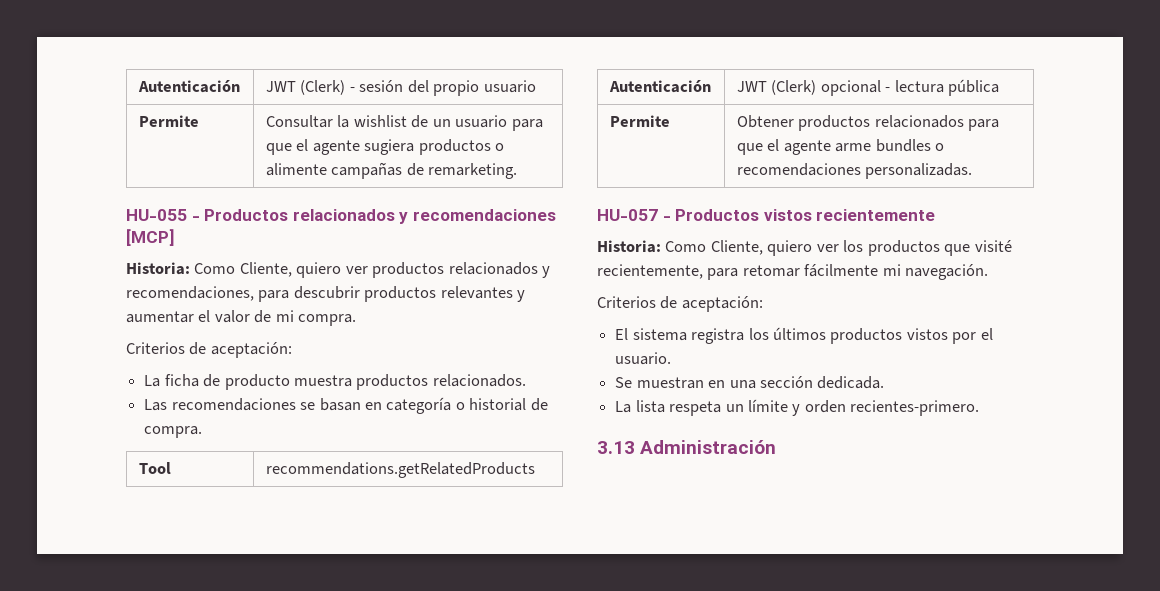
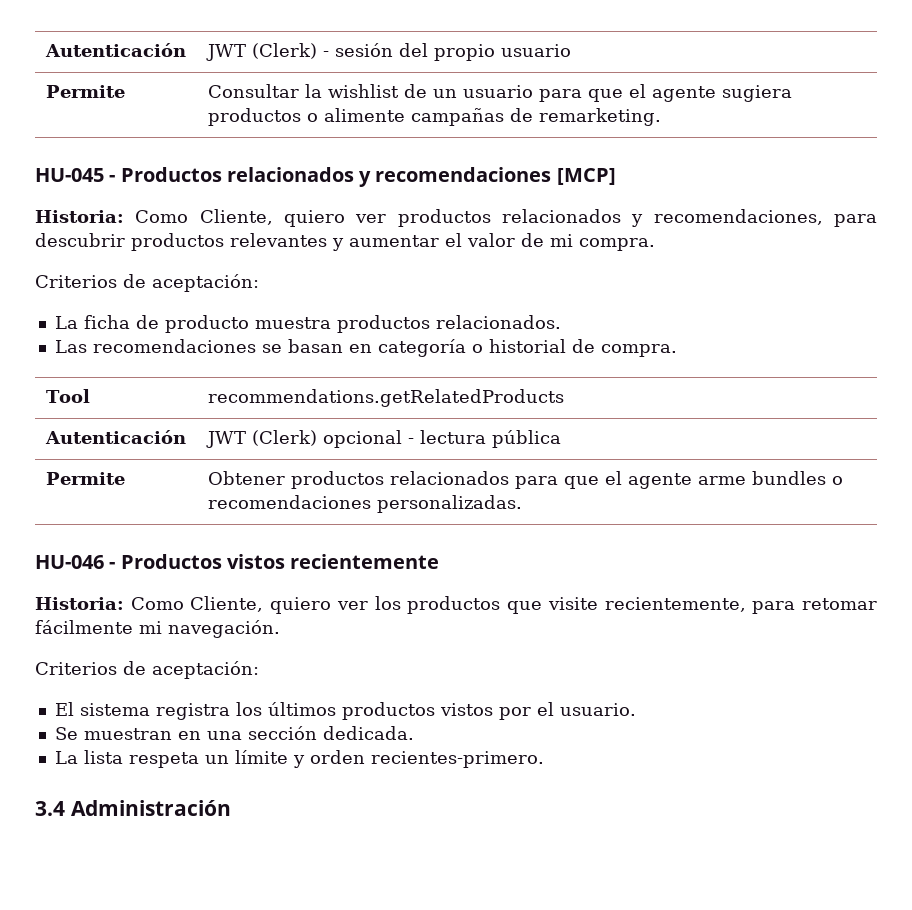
- HU-055 - Productos relacionados y recomendaciones [MCP]
+ HU-045 - Productos relacionados y recomendaciones [MCP]
- HU-057 - Productos vistos recientemente
+ HU-046 - Productos vistos recientemente
- Historia: Como Cliente, quiero ver los productos que visité recientemente, para retomar fácilmente mi navegación.
+ Historia: Como Cliente, quiero ver los productos que visite recientemente, para retomar fácilmente mi navegación.
- 3.13 Administración
+ 3.4 Administración

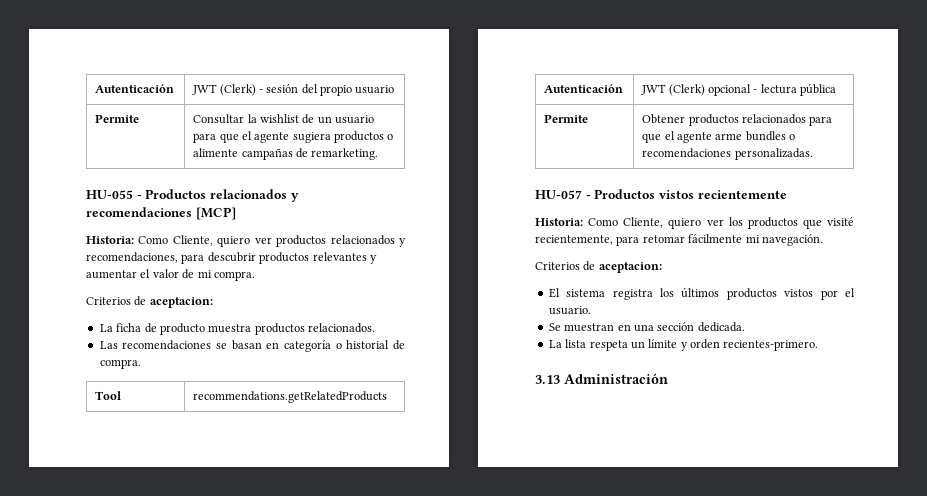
- HU-045 - Productos relacionados y recomendaciones [MCP]
+ HU-055 - Productos relacionados y recomendaciones [MCP]
  Historia: Como Cliente, quiero ver productos relacionados y recomendaciones, para descubrir productos relevantes y aumentar el valor de mi compra.
- Criterios de aceptación:
+ Criterios de aceptacion:
- HU-046 - Productos vistos recientemente
+ HU-057 - Productos vistos recientemente
- Historia: Como Cliente, quiero ver los productos que visite recientemente, para retomar fácilmente mi navegación.
- Criterios de aceptación:
+ Historia: Como Cliente, quiero ver los productos que visité recientemente, para retomar fácilmente mi navegación.
+ Criterios de aceptacion:
- 3.4 Administración
+ 3.13 Administración

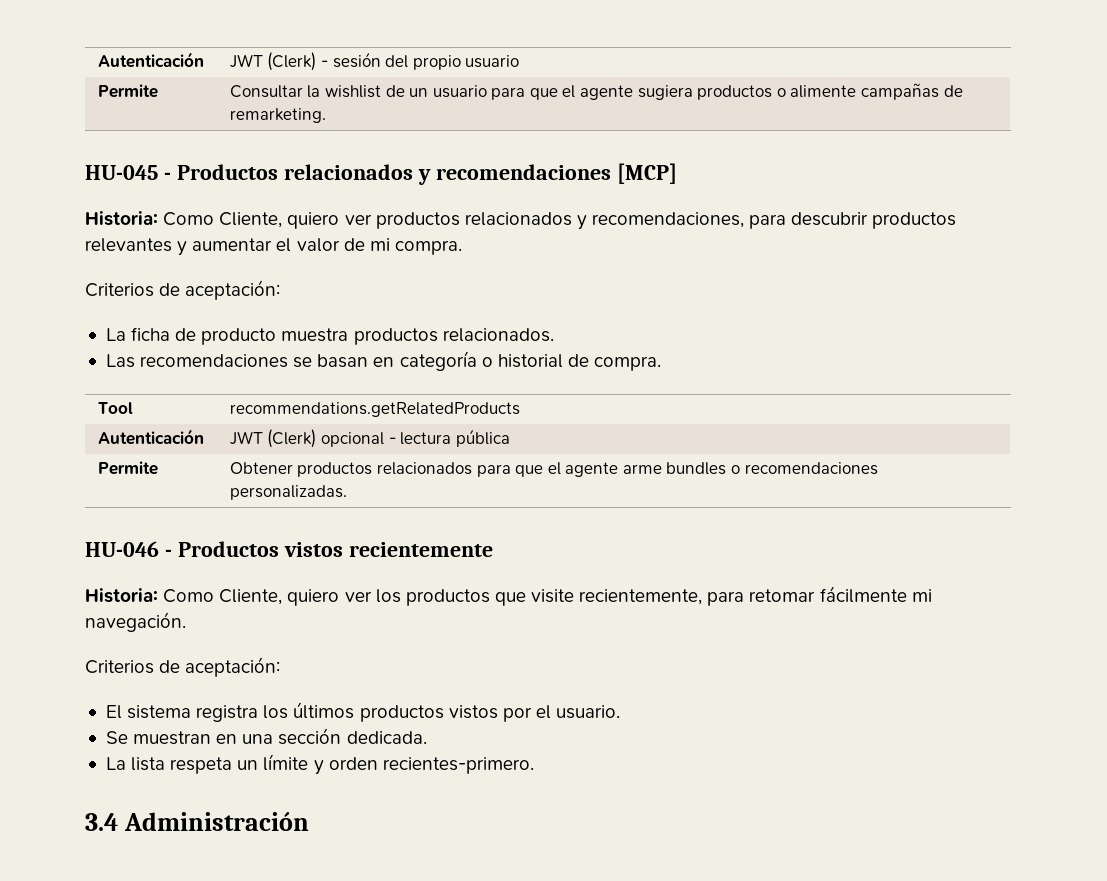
- HU-055 - Productos relacionados y recomendaciones [MCP]
+ HU-045 - Productos relacionados y recomendaciones [MCP]
  Historia: Como Cliente, quiero ver productos relacionados y recomendaciones, para descubrir productos relevantes y aumentar el valor de mi compra.
- Criterios de aceptacion:
+ Criterios de aceptación:
- HU-057 - Productos vistos recientemente
+ HU-046 - Productos vistos recientemente
- Historia: Como Cliente, quiero ver los productos que visité recientemente, para retomar fácilmente mi navegación.
- Criterios de aceptacion:
+ Historia: Como Cliente, quiero ver los productos que visite recientemente, para retomar fácilmente mi navegación.
+ Criterios de aceptación:
- 3.13 Administración
+ 3.4 Administración

